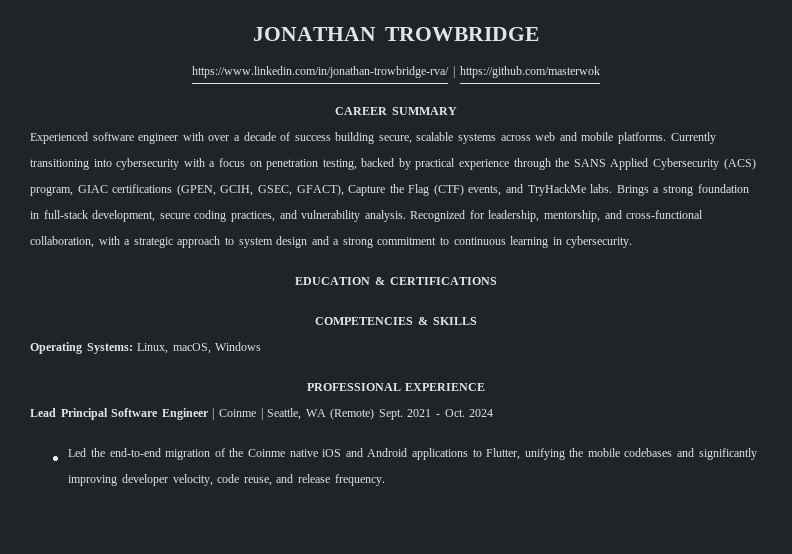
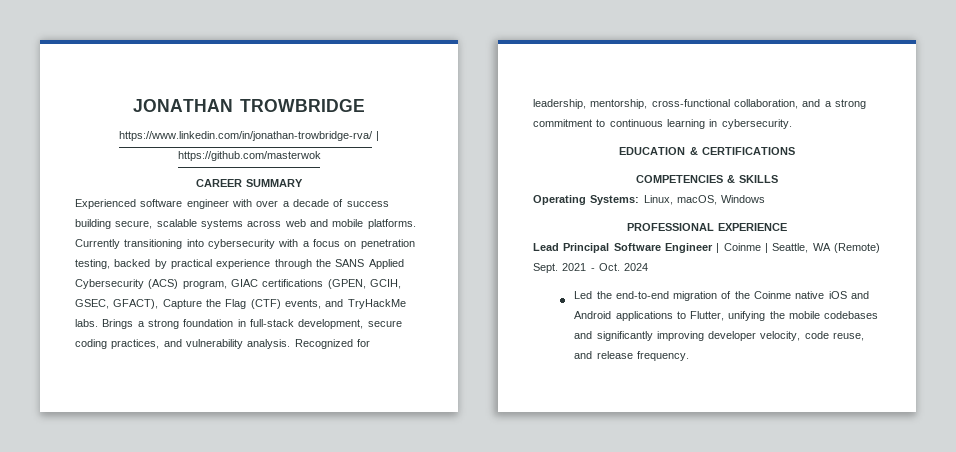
- Recognized for leadership, mentorship, and cross-functional collaboration, with a strategic approach to system design and a strong commitment to continuous learning in cybersecurity.
+ Recognized for leadership, mentorship, cross-functional collaboration, and a strong commitment to continuous learning in cybersecurity.

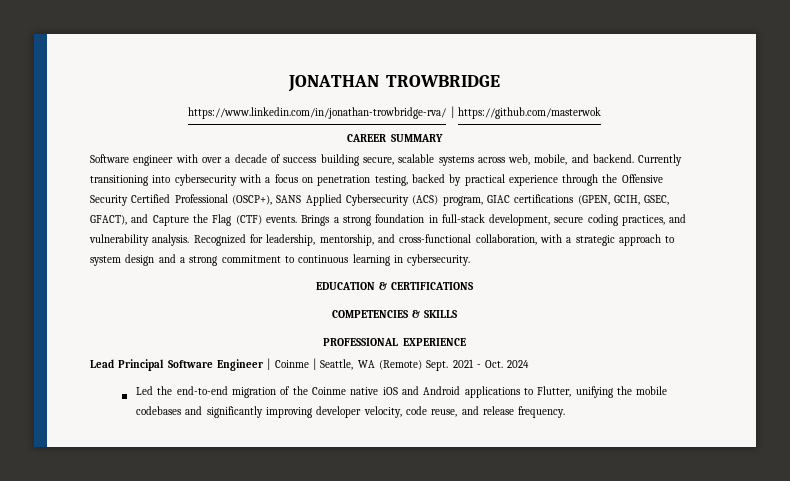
- Experienced software engineer with over a decade of success building secure, scalable systems across web and mobile platforms.
+ Software engineer with over a decade of success building secure, scalable systems across web, mobile, and backend.
- Currently transitioning into cybersecurity with a focus on penetration testing, backed by practical experience through the SANS Applied Cybersecurity (ACS) program, GIAC certifications (GPEN, GCIH, GSEC, GFACT), Capture the Flag (CTF) events, and TryHackMe labs.
+ Currently transitioning into cybersecurity with a focus on penetration testing, backed by practical experience through the Offensive Security Certified Professional (OSCP+), SANS Applied Cybersecurity (ACS) program, GIAC certifications (GPEN, GCIH, GSEC, GFACT), and Capture the Flag (CTF) events.
- Recognized for leadership, mentorship, cross-functional collaboration, and a strong commitment to continuous learning in cybersecurity.
+ Recognized for leadership, mentorship, and cross-functional collaboration, with a strategic approach to system design and a strong commitment to continuous learning in cybersecurity.
- Operating Systems: Linux, macOS, Windows

